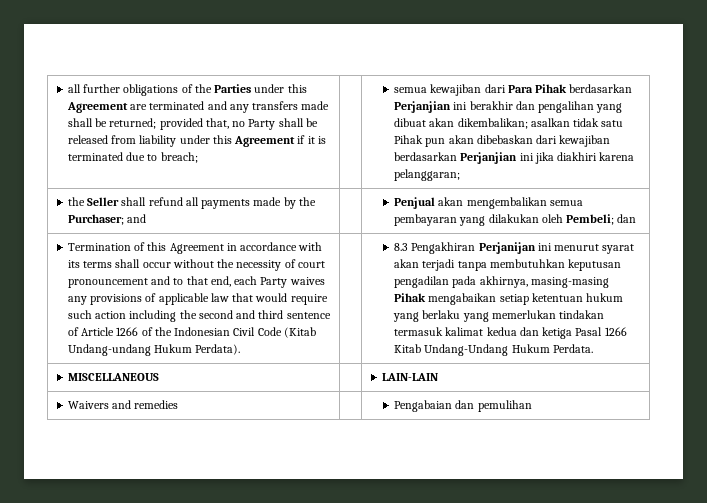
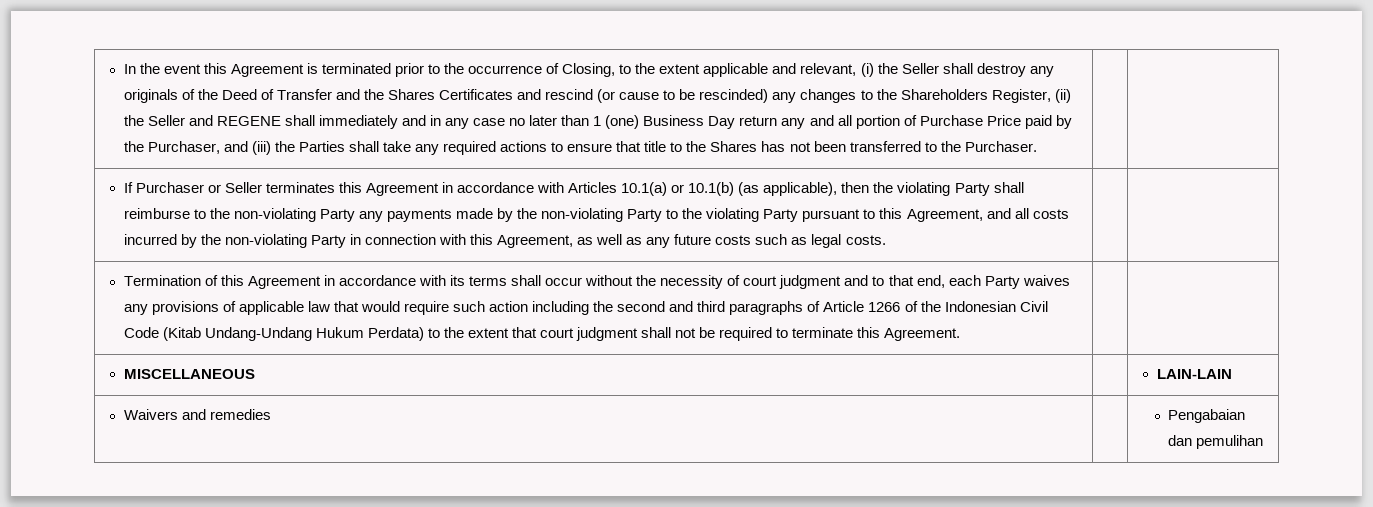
- all further obligations of the Parties under this Agreement are terminated and any transfers made shall be returned; provided that, no Party shall be released from liability under this Agreement if it is terminated due to breach; | | semua kewajiban dari Para Pihak berdasarkan Perjanjian ini berakhir dan pengalihan yang dibuat akan dikembalikan; asalkan tidak satu Pihak pun akan dibebaskan dari kewajiban berdasarkan Perjanjian ini jika diakhiri karena pelanggaran;
- the Seller shall refund all payments made by the Purchaser; and | | Penjual akan mengembalikan semua pembayaran yang dilakukan oleh Pembeli; dan
+ In the event this Agreement is terminated prior to the occurrence of Closing, to the extent applicable and relevant, (i) the Seller shall destroy any originals of the Deed of Transfer and the Shares Certificates and rescind (or cause to be rescinded) any changes to the Shareholders Register, (ii) the Seller and REGENE shall immediately and in any case no later than 1 (one) Business Day return any and all portion of Purchase Price paid by the Purchaser, and (iii) the Parties shall take any required actions to ensure that title to the Shares has not been transferred to the Purchaser. | |
+ If Purchaser or Seller terminates this Agreement in accordance with Articles 10.1(a) or 10.1(b) (as applicable), then the violating Party shall reimburse to the non-violating Party any payments made by the non-violating Party to the violating Party pursuant to this Agreement, and all costs incurred by the non-violating Party in connection with this Agreement, as well as any future costs such as legal costs.
- Termination of this Agreement in accordance with its terms shall occur without the necessity of court pronouncement and to that end, each Party waives any provisions of applicable law that would require such action including the second and third sentence of Article 1266 of the Indonesian Civil Code (Kitab Undang-undang Hukum Perdata). | | 8.3 Pengakhiran Perjanijan ini menurut syarat akan terjadi tanpa membutuhkan keputusan pengadilan pada akhirnya, masing-masing Pihak mengabaikan setiap ketentuan hukum yang berlaku yang memerlukan tindakan termasuk kalimat kedua dan ketiga Pasal 1266 Kitab Undang-Undang Hukum Perdata.
+ Termination of this Agreement in accordance with its terms shall occur without the necessity of court judgment and to that end, each Party waives any provisions of applicable law that would require such action including the second and third paragraphs of Article 1266 of the Indonesian Civil Code (Kitab Undang-Undang Hukum Perdata) to the extent that court judgment shall not be required to terminate this Agreement.

